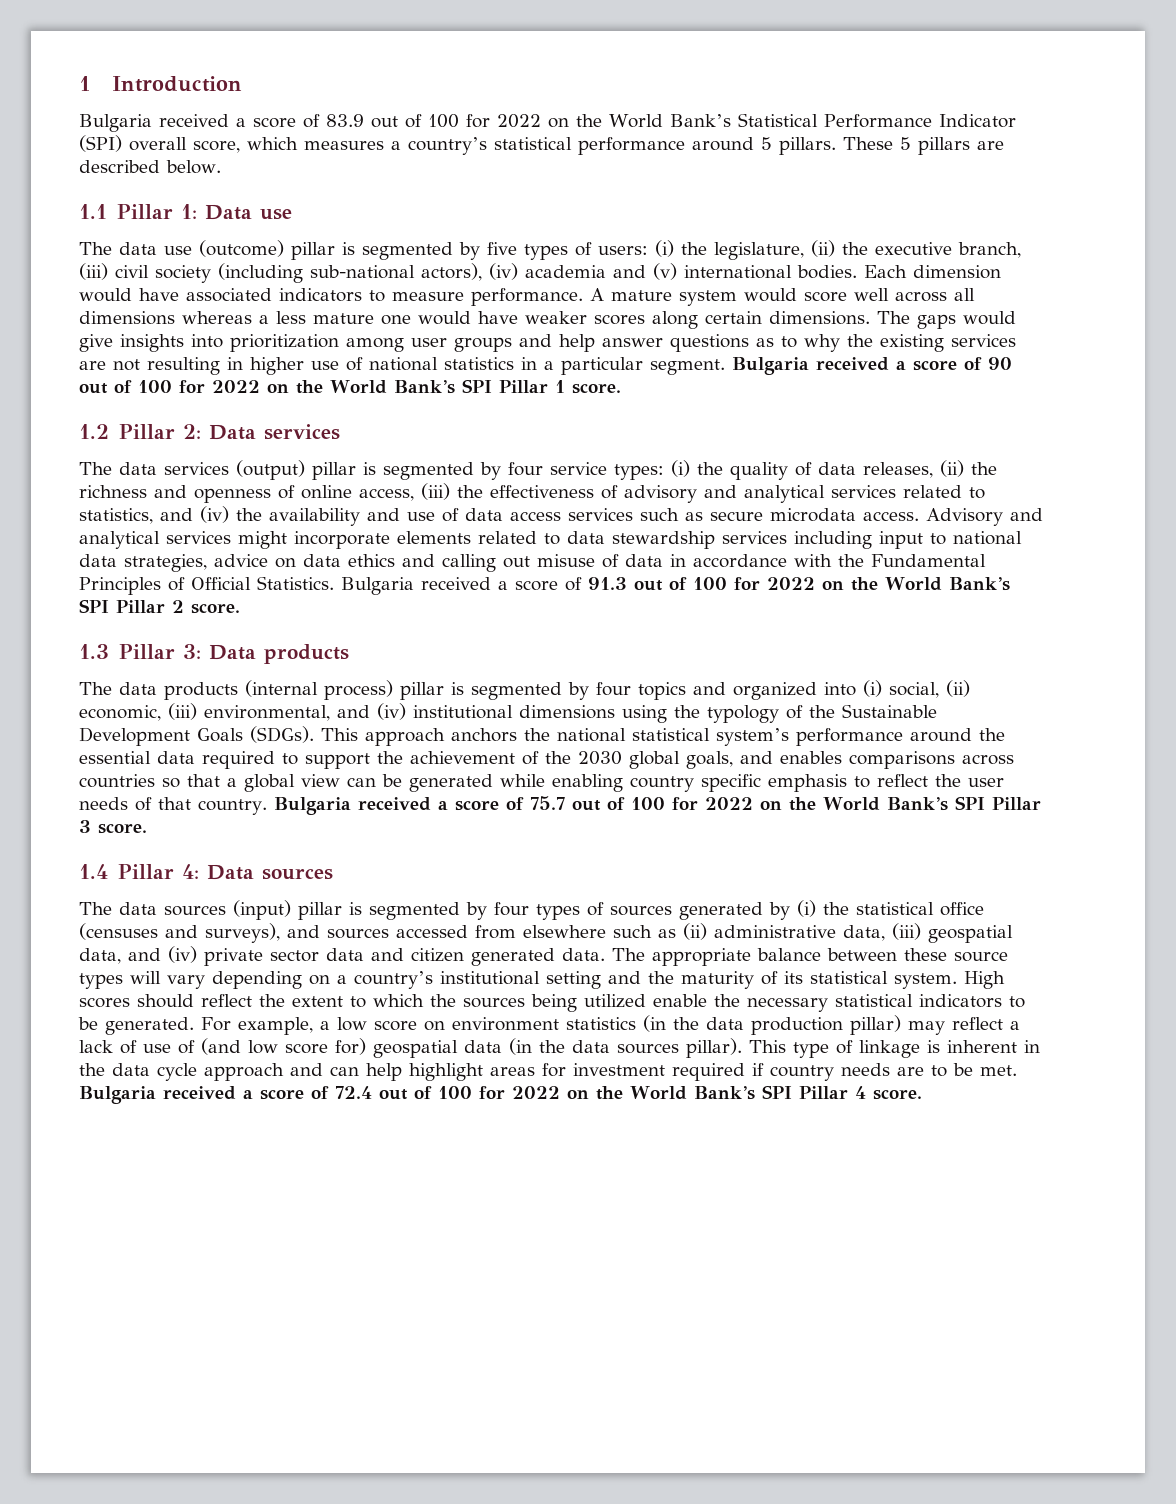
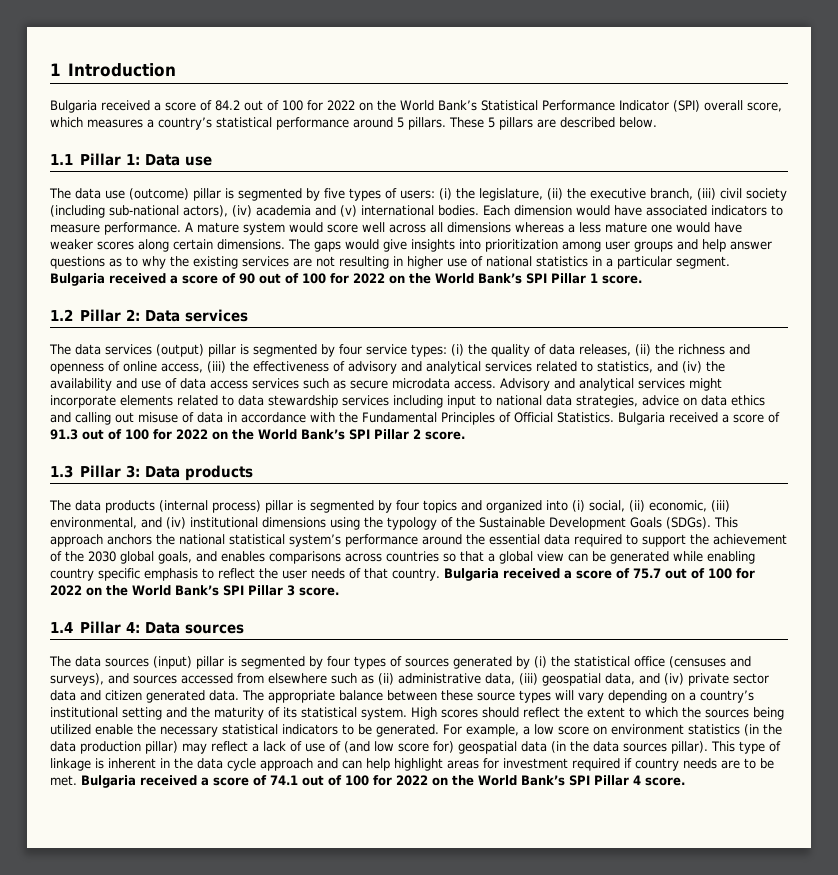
- Bulgaria received a score of 83.9 out of 100 for 2022 on the World Bank’s Statistical Performance Indicator (SPI) overall score, which measures a country’s statistical performance around 5 pillars.
+ Bulgaria received a score of 84.2 out of 100 for 2022 on the World Bank’s Statistical Performance Indicator (SPI) overall score, which measures a country’s statistical performance around 5 pillars.
- Bulgaria received a score of 72.4 out of 100 for 2022 on the World Bank’s SPI Pillar 4 score.
+ Bulgaria received a score of 74.1 out of 100 for 2022 on the World Bank’s SPI Pillar 4 score.

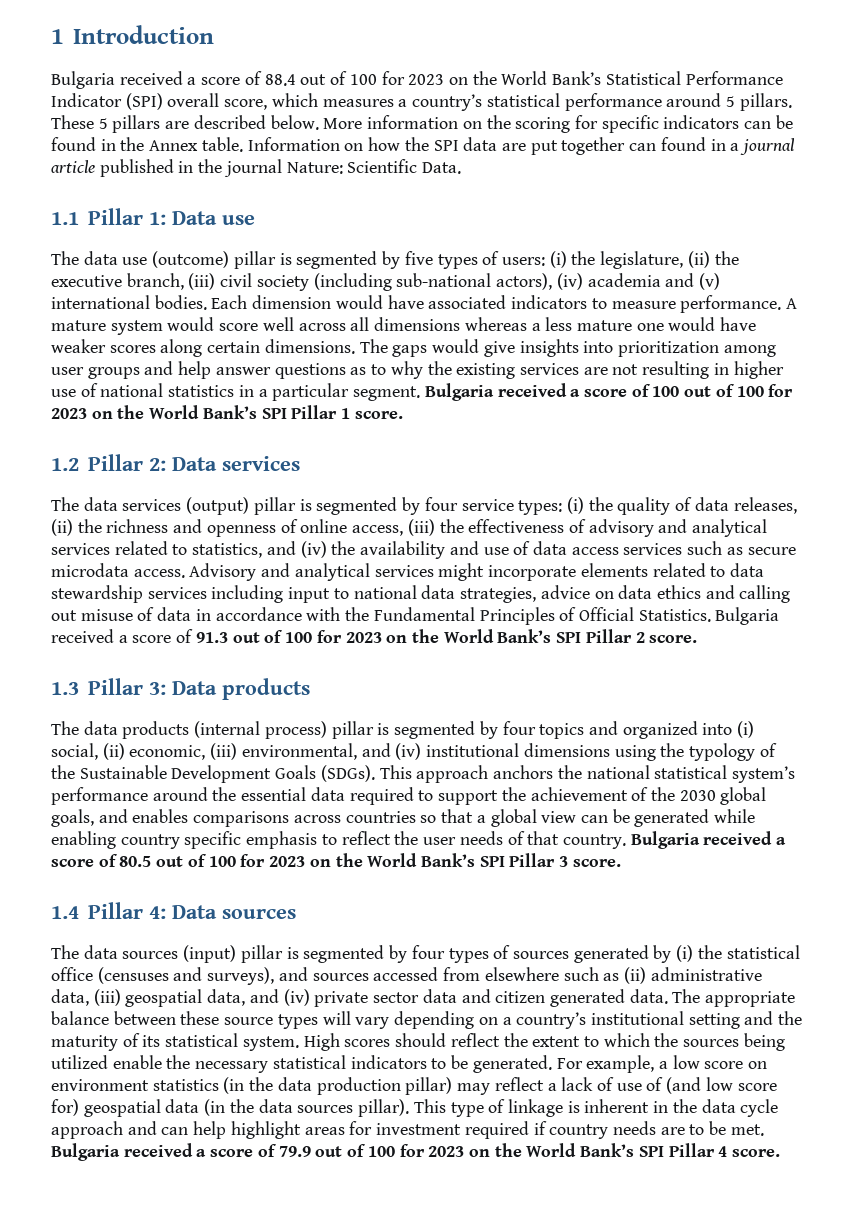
- Bulgaria received a score of 84.2 out of 100 for 2022 on the World Bank’s Statistical Performance Indicator (SPI) overall score, which measures a country’s statistical performance around 5 pillars.
+ Bulgaria received a score of 88.4 out of 100 for 2023 on the World Bank’s Statistical Performance Indicator (SPI) overall score, which measures a country’s statistical performance around 5 pillars.
+ More information on the scoring for specific indicators can be found in the Annex table. Information on how the SPI data are put together can found in a journal article published in the journal Nature: Scientific Data.
- Bulgaria received a score of 90 out of 100 for 2022 on the World Bank’s SPI Pillar 1 score.
+ Bulgaria received a score of 100 out of 100 for 2023 on the World Bank’s SPI Pillar 1 score.
- Bulgaria received a score of 91.3 out of 100 for 2022 on the World Bank’s SPI Pillar 2 score.
+ Bulgaria received a score of 91.3 out of 100 for 2023 on the World Bank’s SPI Pillar 2 score.
- Bulgaria received a score of 75.7 out of 100 for 2022 on the World Bank’s SPI Pillar 3 score.
+ Bulgaria received a score of 80.5 out of 100 for 2023 on the World Bank’s SPI Pillar 3 score.
- Bulgaria received a score of 74.1 out of 100 for 2022 on the World Bank’s SPI Pillar 4 score.
+ Bulgaria received a score of 79.9 out of 100 for 2023 on the World Bank’s SPI Pillar 4 score.

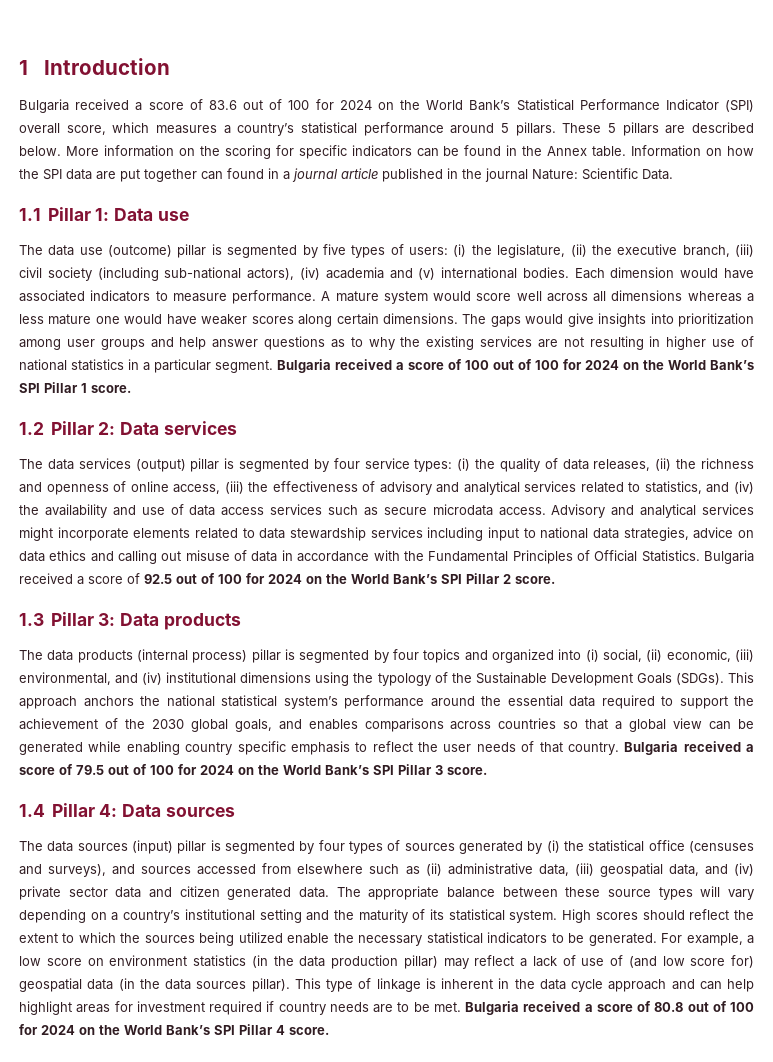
- Bulgaria received a score of 88.4 out of 100 for 2023 on the World Bank’s Statistical Performance Indicator (SPI) overall score, which measures a country’s statistical performance around 5 pillars.
+ Bulgaria received a score of 83.6 out of 100 for 2024 on the World Bank’s Statistical Performance Indicator (SPI) overall score, which measures a country’s statistical performance around 5 pillars.
- Bulgaria received a score of 100 out of 100 for 2023 on the World Bank’s SPI Pillar 1 score.
+ Bulgaria received a score of 100 out of 100 for 2024 on the World Bank’s SPI Pillar 1 score.
- Bulgaria received a score of 91.3 out of 100 for 2023 on the World Bank’s SPI Pillar 2 score.
+ Bulgaria received a score of 92.5 out of 100 for 2024 on the World Bank’s SPI Pillar 2 score.
- Bulgaria received a score of 80.5 out of 100 for 2023 on the World Bank’s SPI Pillar 3 score.
+ Bulgaria received a score of 79.5 out of 100 for 2024 on the World Bank’s SPI Pillar 3 score.
- Bulgaria received a score of 79.9 out of 100 for 2023 on the World Bank’s SPI Pillar 4 score.
+ Bulgaria received a score of 80.8 out of 100 for 2024 on the World Bank’s SPI Pillar 4 score.

